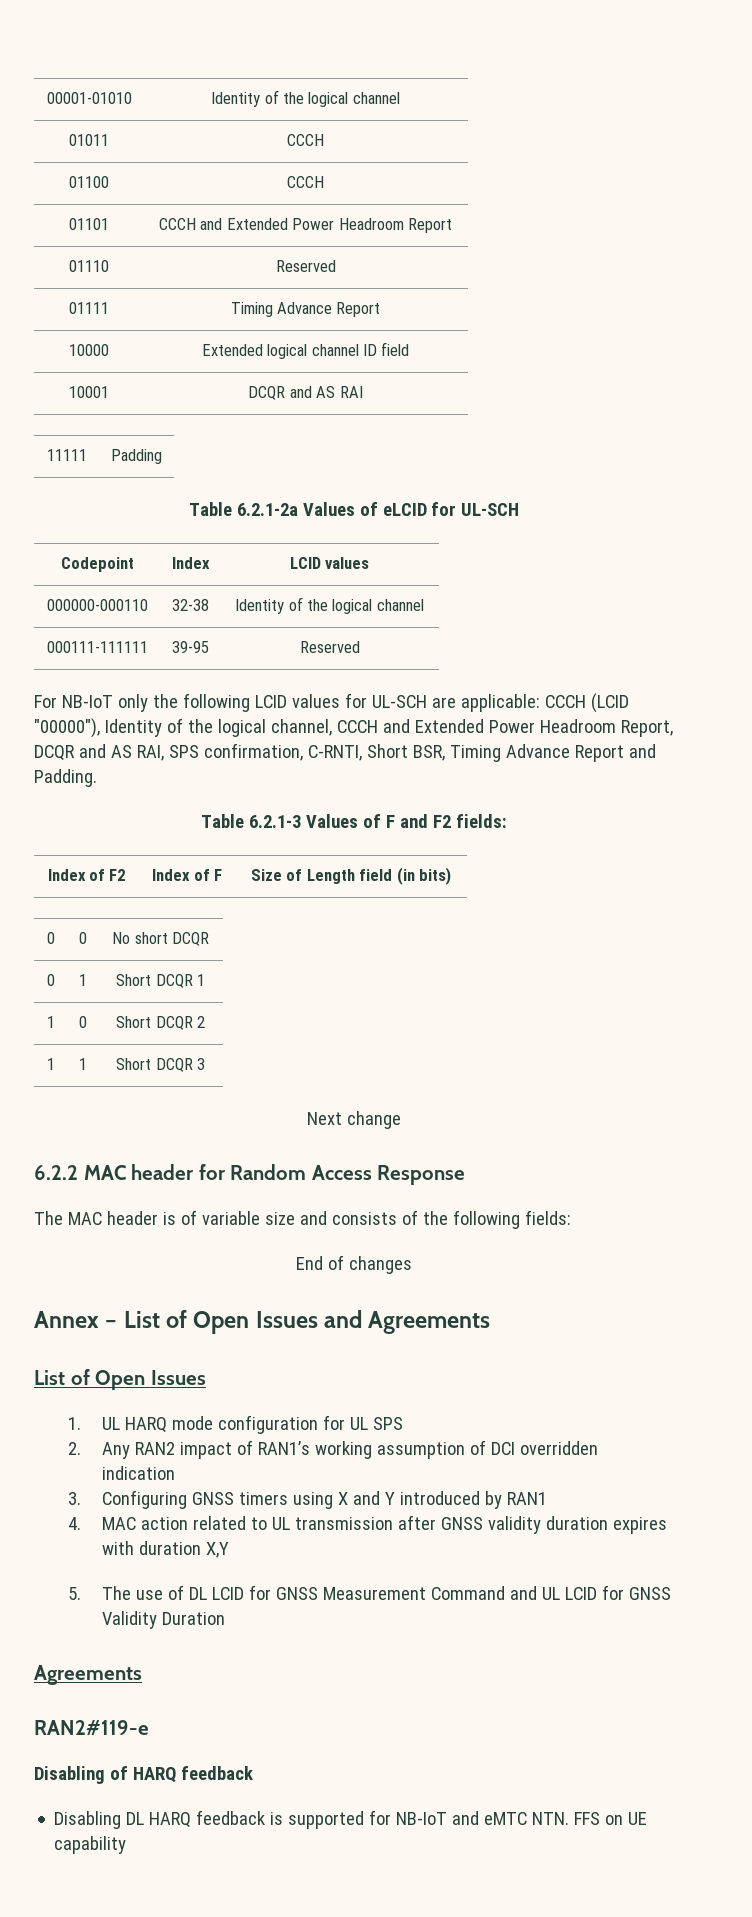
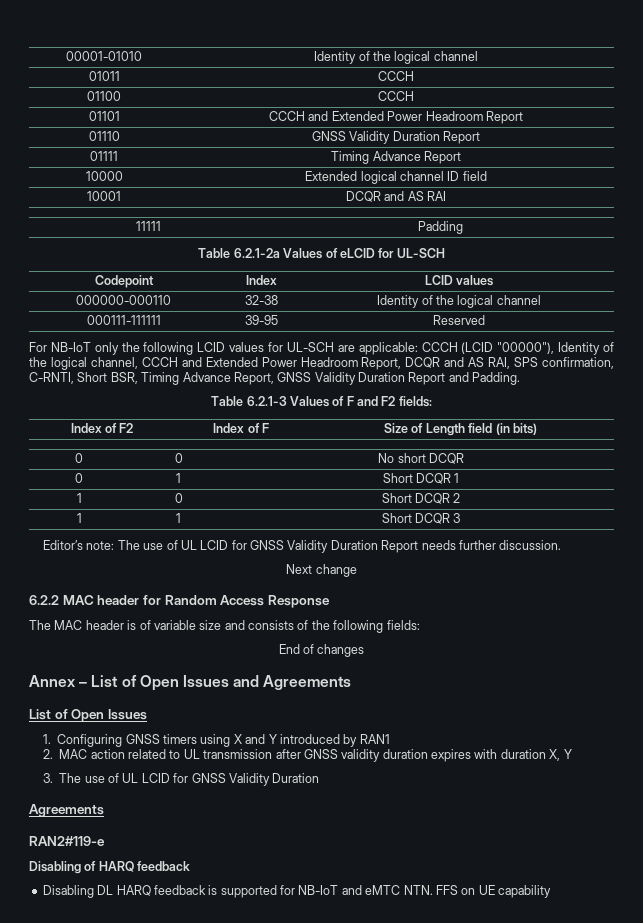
- 01110 | Reserved
+ 01110 | GNSS Validity Duration Report
- For NB-IoT only the following LCID values for UL-SCH are applicable: CCCH (LCID "00000"), Identity of the logical channel, CCCH and Extended Power Headroom Report, DCQR and AS RAI, SPS confirmation, C-RNTI, Short BSR, Timing Advance Report and Padding.
+ For NB-IoT only the following LCID values for UL-SCH are applicable: CCCH (LCID "00000"), Identity of the logical channel, CCCH and Extended Power Headroom Report, DCQR and AS RAI, SPS confirmation, C-RNTI, Short BSR, Timing Advance Report, GNSS Validity Duration Report and Padding.
+ Editor’s note: The use of UL LCID for GNSS Validity Duration Report needs further discussion.
- 1. UL HARQ mode configuration for UL SPS
- 2. Any RAN2 impact of RAN1’s working assumption of DCI overridden indication
- 3. Configuring GNSS timers using X and Y introduced by RAN1
+ 1. Configuring GNSS timers using X and Y introduced by RAN1
- 4. MAC action related to UL transmission after GNSS validity duration expires with duration X,Y
- 5. The use of DL LCID for GNSS Measurement Command and UL LCID for GNSS Validity Duration
+ 2. MAC action related to UL transmission after GNSS validity duration expires with duration X, Y
+ 3. The use of UL LCID for GNSS Validity Duration

